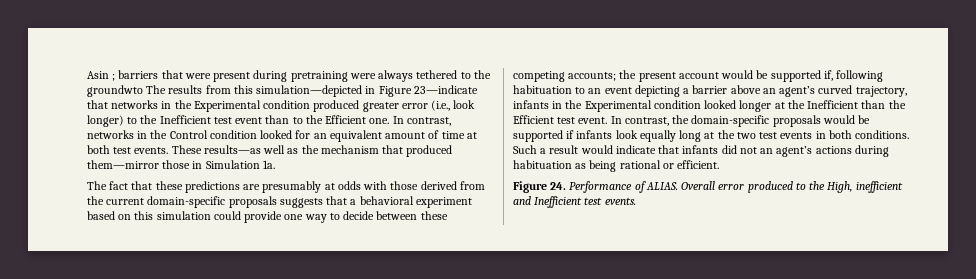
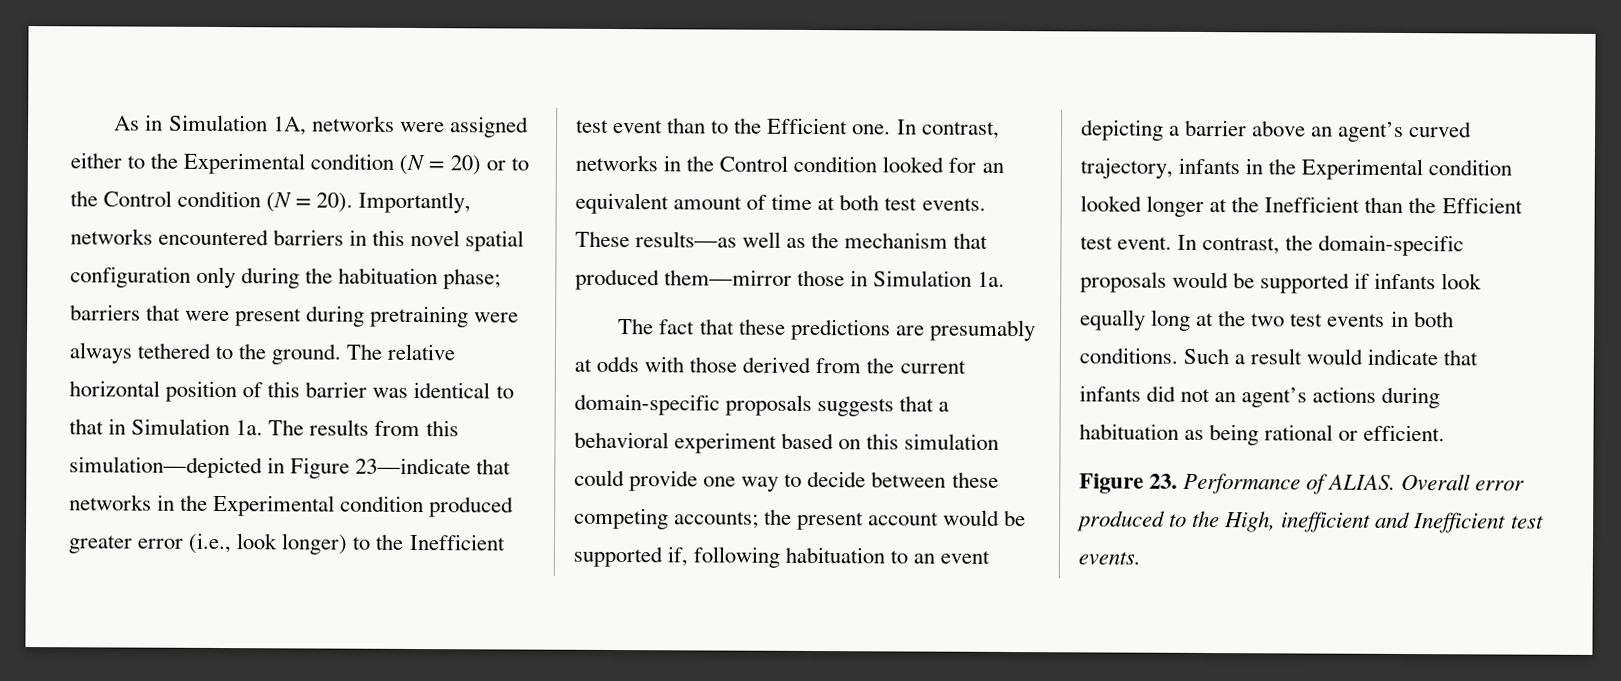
- Asin ; barriers that were present during pretraining were always tethered to the groundwto The results from this simulation—depicted in Figure 23—indicate that networks in the Experimental condition produced greater error (i.e., look longer) to the Inefficient test event than to the Efficient one.
+ As in Simulation 1A, networks were assigned either to the Experimental condition (N = 20) or to the Control condition (N = 20). Importantly, networks encountered barriers in this novel spatial configuration only during the habituation phase; barriers that were present during pretraining were always tethered to the ground. The relative horizontal position of this barrier was identical to that in Simulation 1a. The results from this simulation—depicted in Figure 23—indicate that networks in the Experimental condition produced greater error (i.e., look longer) to the Inefficient test event than to the Efficient one.
- Figure 24. Performance of ALIAS.
+ Figure 23. Performance of ALIAS.

